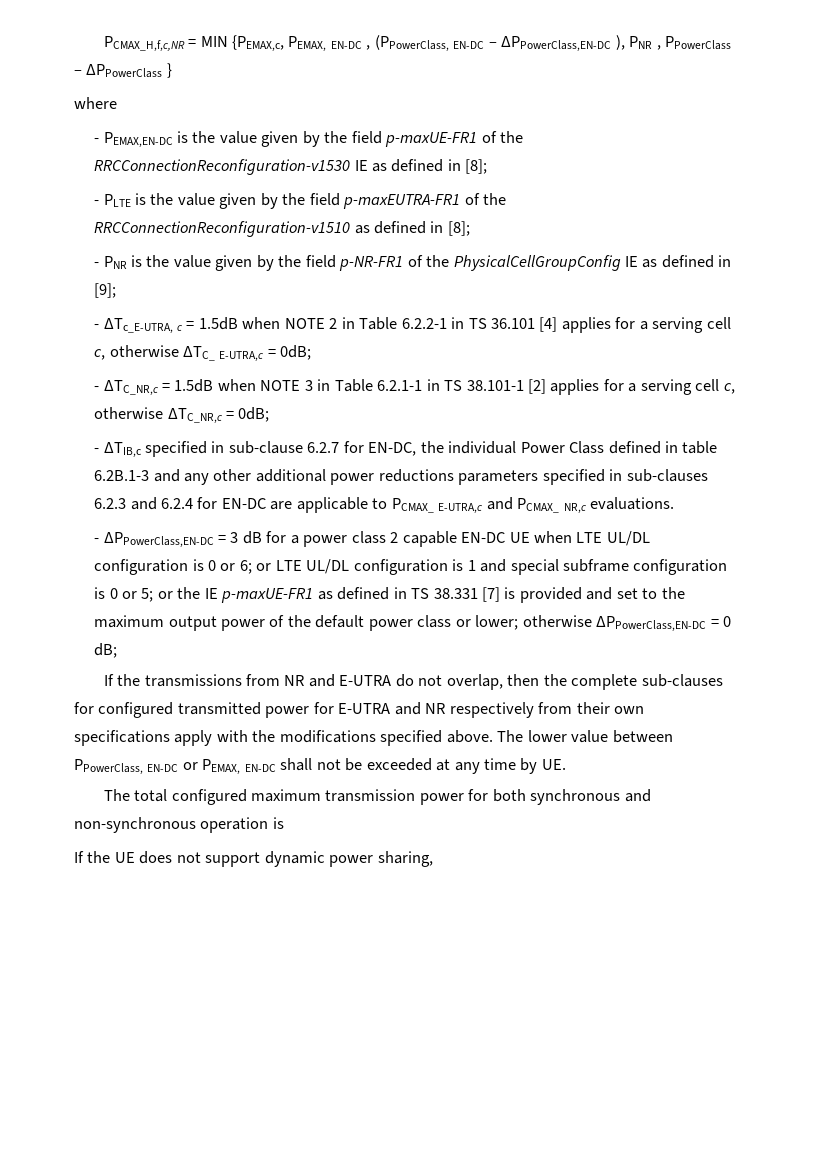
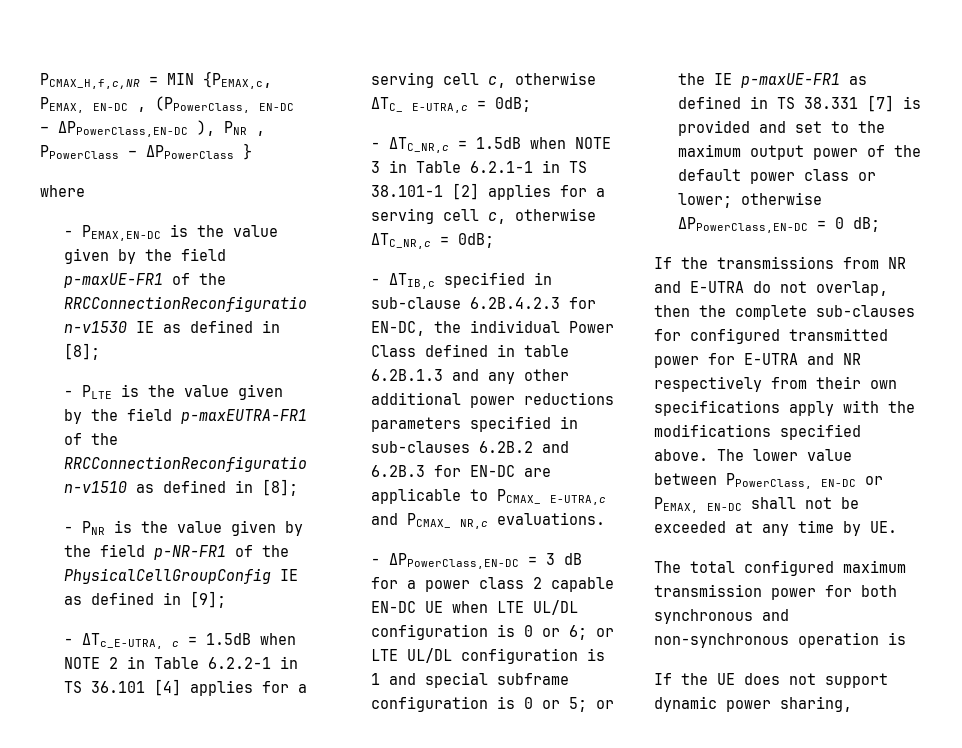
- - ΔTIB,c specified in sub-clause 6.2.7 for EN-DC, the individual Power Class defined in table 6.2B.1-3 and any other additional power reductions parameters specified in sub-clauses 6.2.3 and 6.2.4 for EN-DC are applicable to PCMAX_ E-UTRA,c and PCMAX_ NR,c evaluations.
+ - ΔTIB,c specified in sub-clause 6.2B.4.2.3 for EN-DC, the individual Power Class defined in table 6.2B.1.3 and any other additional power reductions parameters specified in sub-clauses 6.2B.2 and 6.2B.3 for EN-DC are applicable to PCMAX_ E-UTRA,c and PCMAX_ NR,c evaluations.

